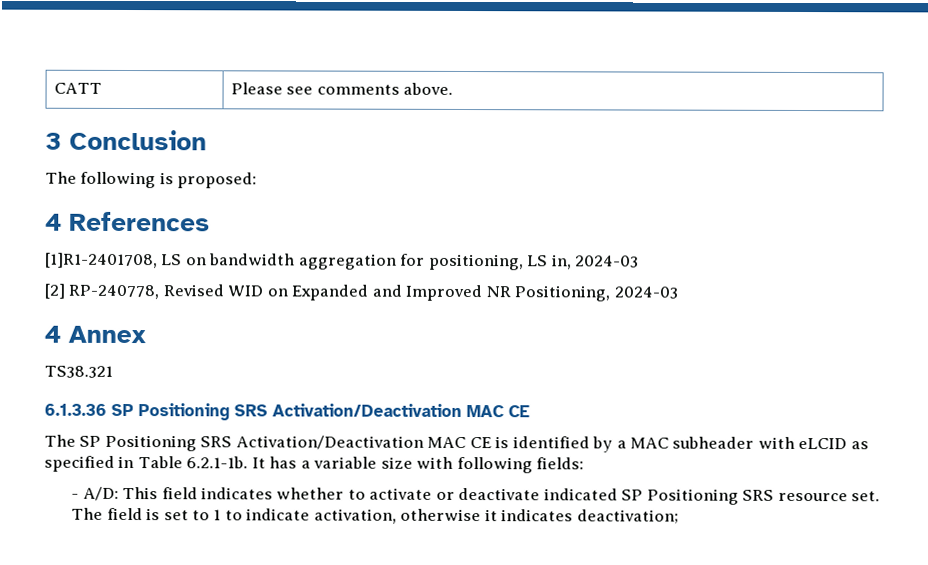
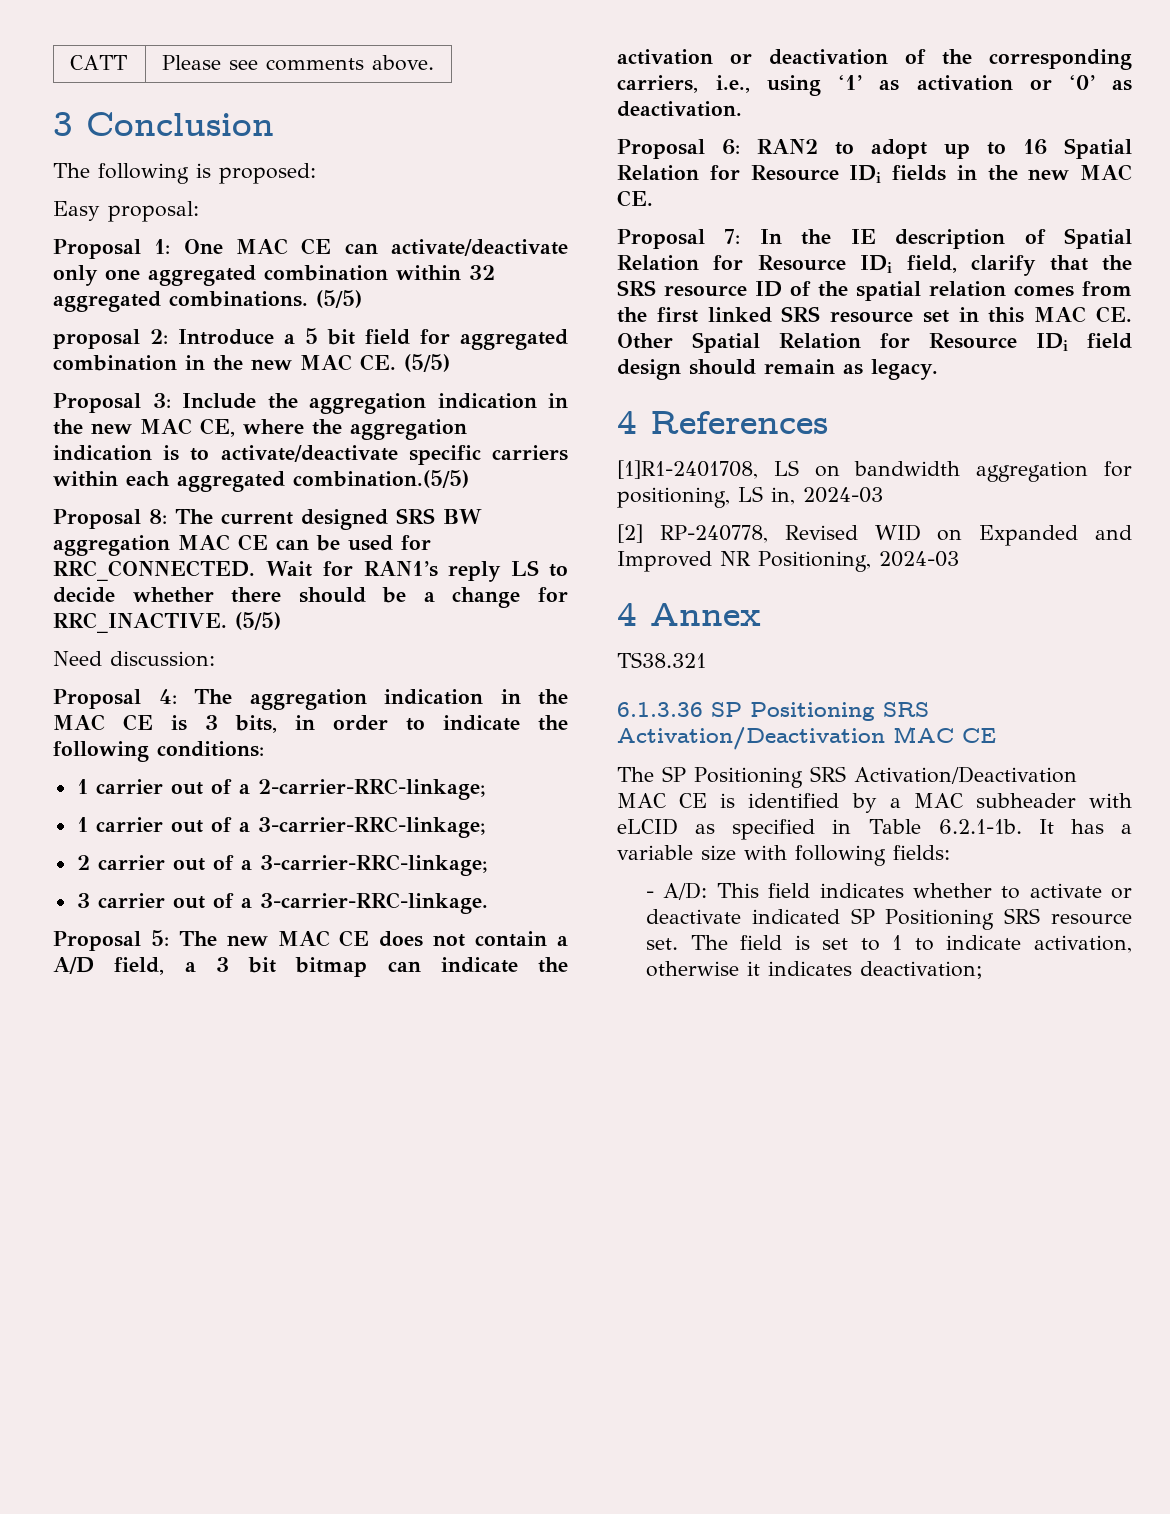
+ Easy proposal:
+ Proposal 1: One MAC CE can activate/deactivate only one aggregated combination within 32 aggregated combinations. (5/5)
+ proposal 2: Introduce a 5 bit field for aggregated combination in the new MAC CE. (5/5)
+ Proposal 3: Include the aggregation indication in the new MAC CE, where the aggregation indication is to activate/deactivate specific carriers within each aggregated combination.(5/5)
+ Proposal 8: The current designed SRS BW aggregation MAC CE can be used for RRC_CONNECTED. Wait for RAN1’s reply LS to decide whether there should be a change for RRC_INACTIVE. (5/5)
+ Need discussion:
+ Proposal 4: The aggregation indication in the MAC CE is 3 bits, in order to indicate the following conditions:
+ 1 carrier out of a 2-carrier-RRC-linkage;
+ 1 carrier out of a 3-carrier-RRC-linkage;
+ 2 carrier out of a 3-carrier-RRC-linkage;
+ 3 carrier out of a 3-carrier-RRC-linkage.
+ Proposal 5: The new MAC CE does not contain a A/D field, a 3 bit bitmap can indicate the activation or deactivation of the corresponding carriers, i.e., using ‘1’ as activation or ‘0’ as deactivation.
+ Proposal 6: RAN2 to adopt up to 16 Spatial Relation for Resource IDi fields in the new MAC CE.
+ Proposal 7: In the IE description of Spatial Relation for Resource IDi field, clarify that the SRS resource ID of the spatial relation comes from the first linked SRS resource set in this MAC CE. Other Spatial Relation for Resource IDi field design should remain as legacy.

